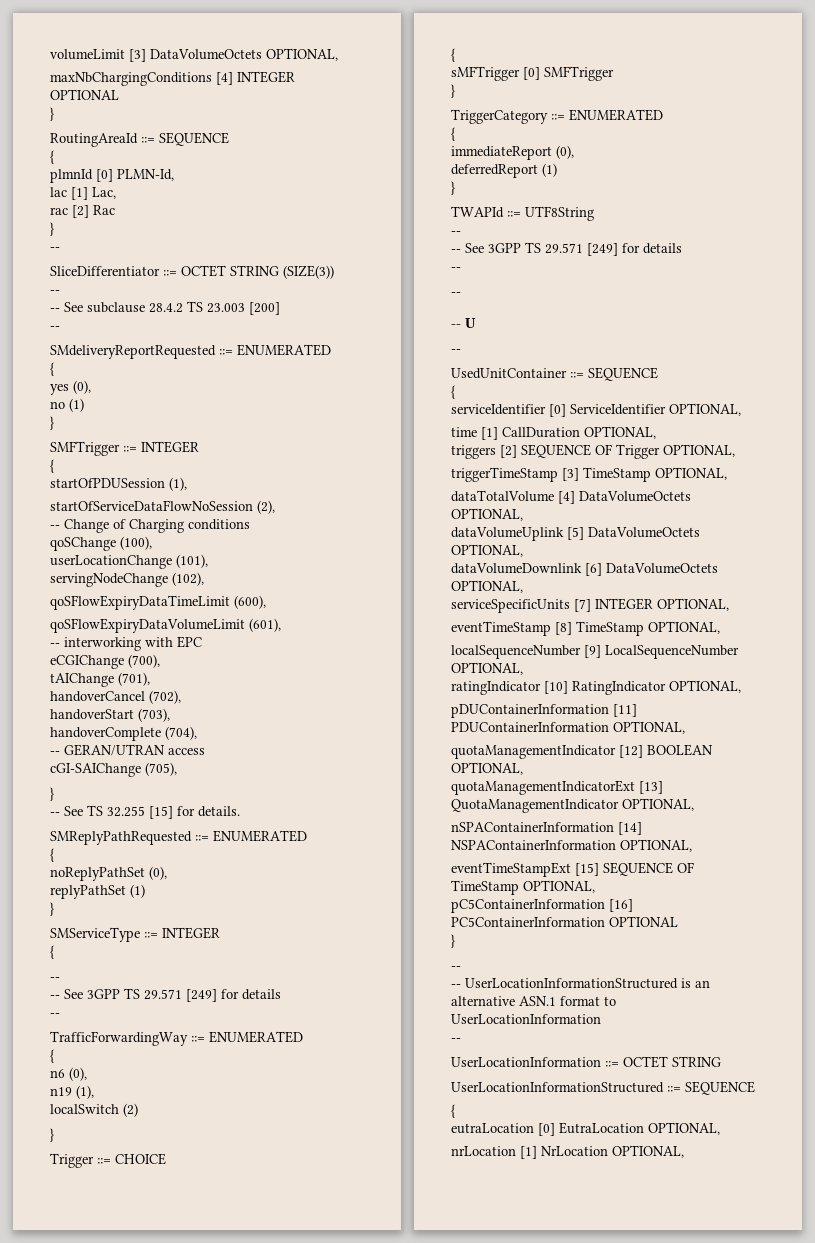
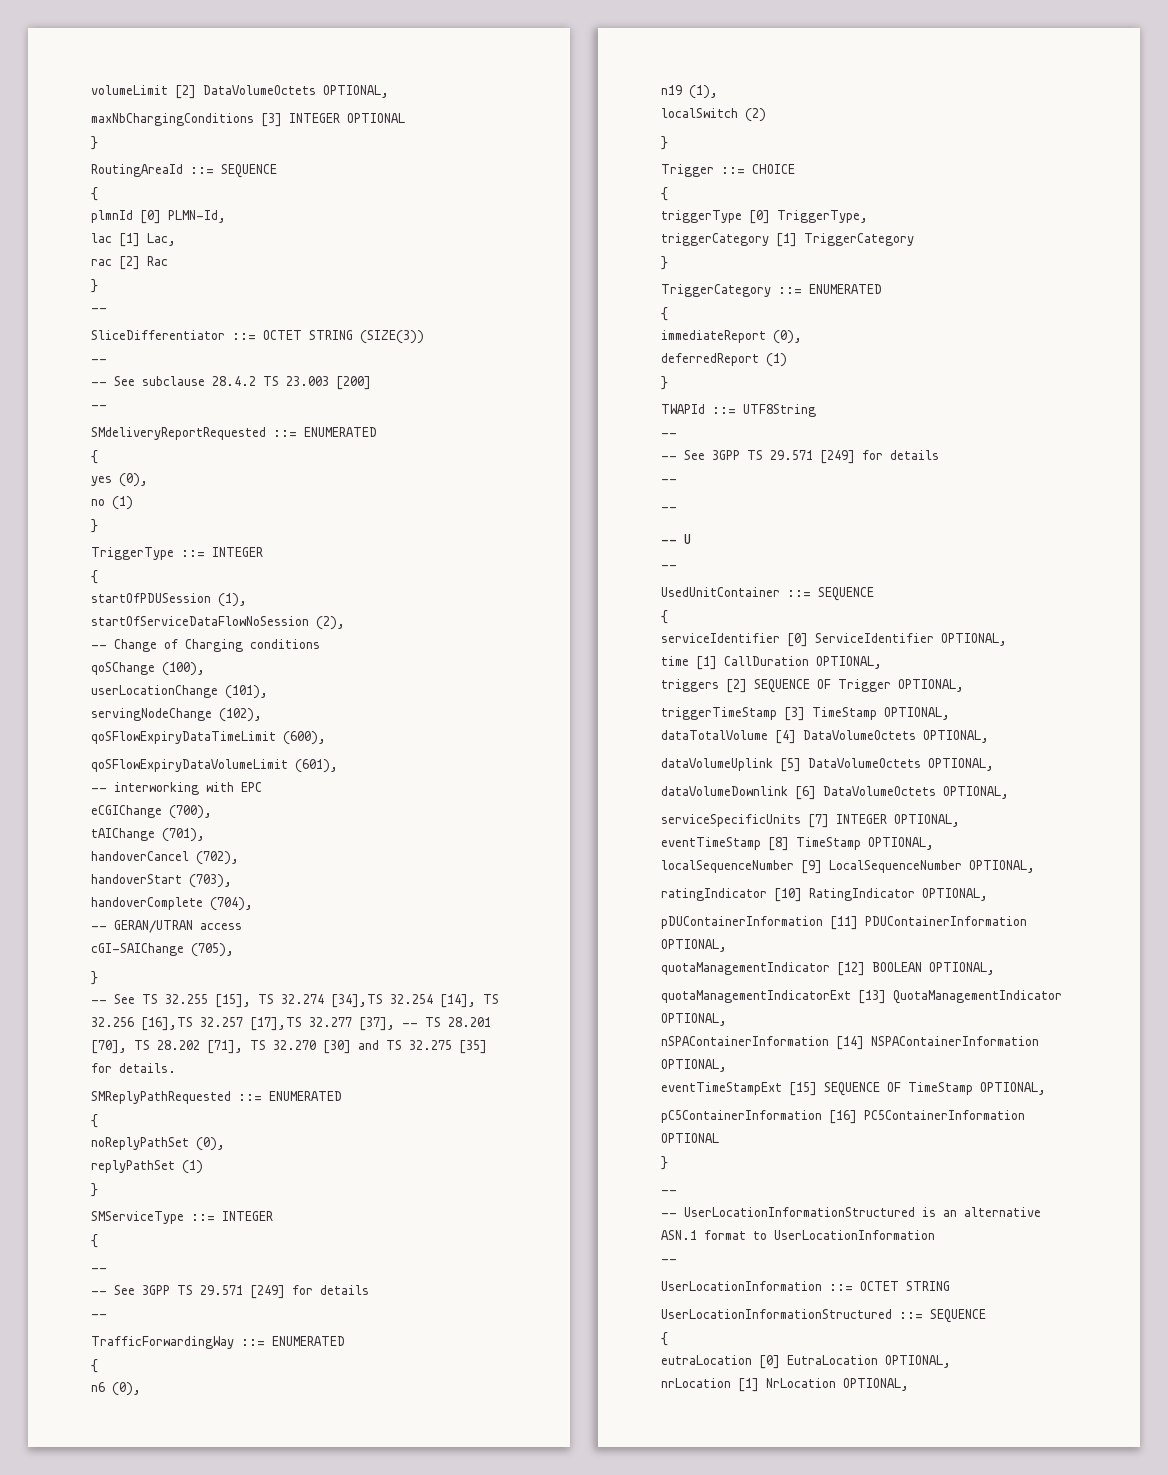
- volumeLimit [3] DataVolumeOctets OPTIONAL,
+ volumeLimit [2] DataVolumeOctets OPTIONAL,
- maxNbChargingConditions [4] INTEGER OPTIONAL
+ maxNbChargingConditions [3] INTEGER OPTIONAL
- SMFTrigger ::= INTEGER
+ TriggerType ::= INTEGER
- -- See TS 32.255 [15] for details.
+ -- See TS 32.255 [15], TS 32.274 [34],TS 32.254 [14], TS 32.256 [16],TS 32.257 [17],TS 32.277 [37], -- TS 28.201 [70], TS 28.202 [71], TS 32.270 [30] and TS 32.275 [35] for details.
- sMFTrigger [0] SMFTrigger
+ triggerType [0] TriggerType,
+ triggerCategory [1] TriggerCategory

